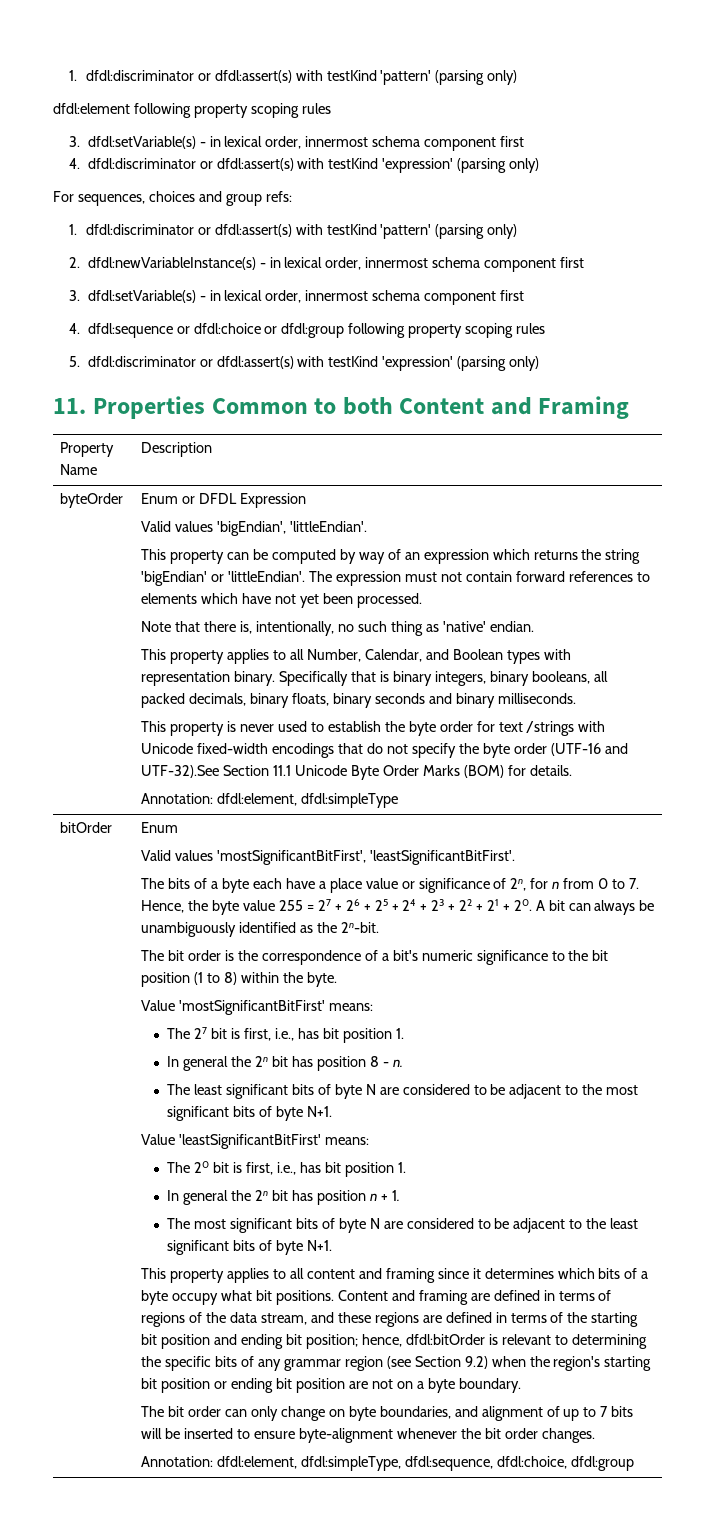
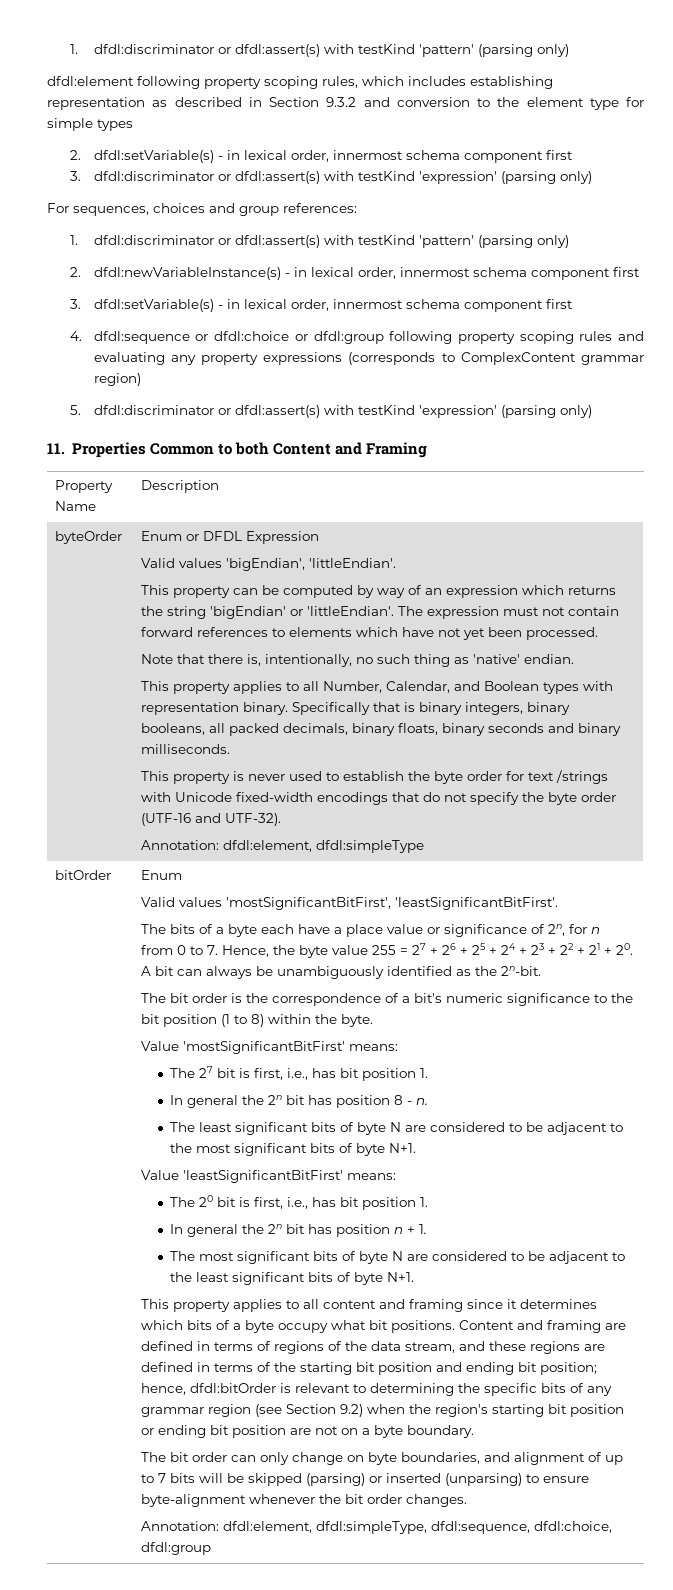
- dfdl:element following property scoping rules
- 3. dfdl:setVariable(s) - in lexical order, innermost schema component first
- 4. dfdl:discriminator or dfdl:assert(s) with testKind 'expression' (parsing only)
+ dfdl:element following property scoping rules, which includes establishing representation as described in Section 9.3.2 and conversion to the element type for simple types
+ 2. dfdl:setVariable(s) - in lexical order, innermost schema component first
+ 3. dfdl:discriminator or dfdl:assert(s) with testKind 'expression' (parsing only)
- For sequences, choices and group refs:
+ For sequences, choices and group references:
- 4. dfdl:sequence or dfdl:choice or dfdl:group following property scoping rules
+ 4. dfdl:sequence or dfdl:choice or dfdl:group following property scoping rules and evaluating any property expressions (corresponds to ComplexContent grammar region)
- This property is never used to establish the byte order for text /strings with Unicode fixed-width encodings that do not specify the byte order (UTF-16 and UTF-32).See Section 11.1 Unicode Byte Order Marks (BOM) for details.
+ This property is never used to establish the byte order for text /strings with Unicode fixed-width encodings that do not specify the byte order (UTF-16 and UTF-32).
- The bit order can only change on byte boundaries, and alignment of up to 7 bits will be inserted to ensure byte-alignment whenever the bit order changes.
+ The bit order can only change on byte boundaries, and alignment of up to 7 bits will be skipped (parsing) or inserted (unparsing) to ensure byte-alignment whenever the bit order changes.

